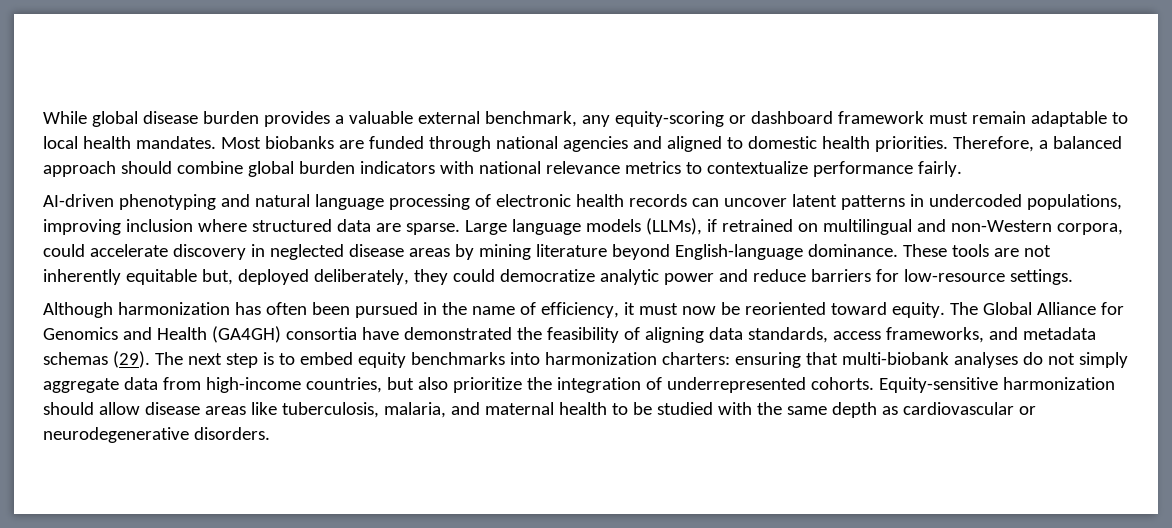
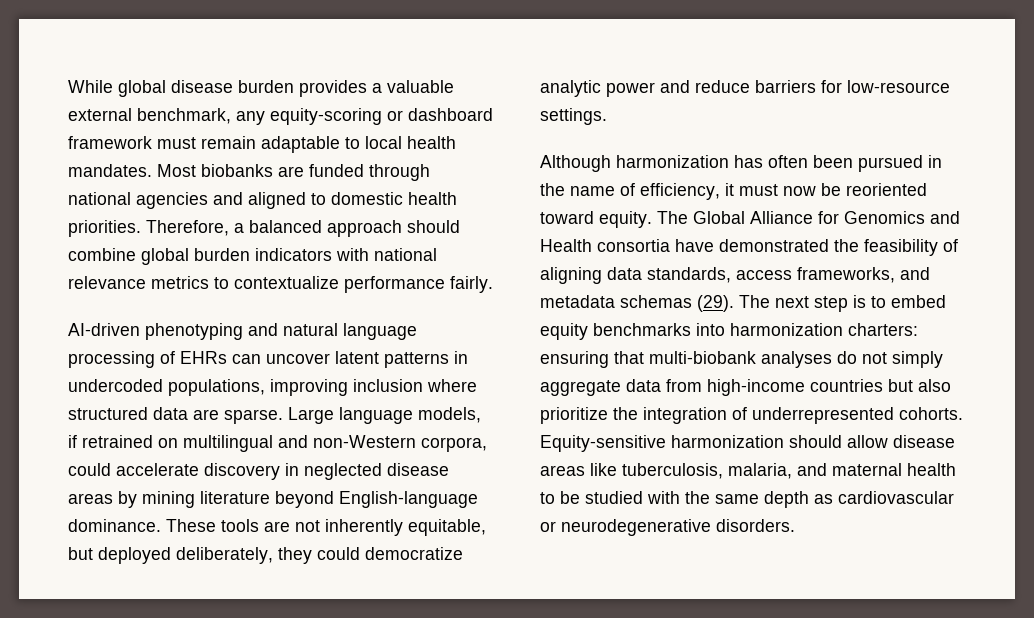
- AI-driven phenotyping and natural language processing of electronic health records can uncover latent patterns in undercoded populations, improving inclusion where structured data are sparse.
+ AI-driven phenotyping and natural language processing of EHRs can uncover latent patterns in undercoded populations, improving inclusion where structured data are sparse.
- Large language models (LLMs), if retrained on multilingual and non-Western corpora, could accelerate discovery in neglected disease areas by mining literature beyond English-language dominance.
+ Large language models, if retrained on multilingual and non-Western corpora, could accelerate discovery in neglected disease areas by mining literature beyond English-language dominance.
- These tools are not inherently equitable but, deployed deliberately, they could democratize analytic power and reduce barriers for low-resource settings.
+ These tools are not inherently equitable, but deployed deliberately, they could democratize analytic power and reduce barriers for low-resource settings.
- The Global Alliance for Genomics and Health (GA4GH) consortia have demonstrated the feasibility of aligning data standards, access frameworks, and metadata schemas (29).
+ The Global Alliance for Genomics and Health consortia have demonstrated the feasibility of aligning data standards, access frameworks, and metadata schemas (29).
- The next step is to embed equity benchmarks into harmonization charters: ensuring that multi-biobank analyses do not simply aggregate data from high-income countries, but also prioritize the integration of underrepresented cohorts.
+ The next step is to embed equity benchmarks into harmonization charters: ensuring that multi-biobank analyses do not simply aggregate data from high-income countries but also prioritize the integration of underrepresented cohorts.

